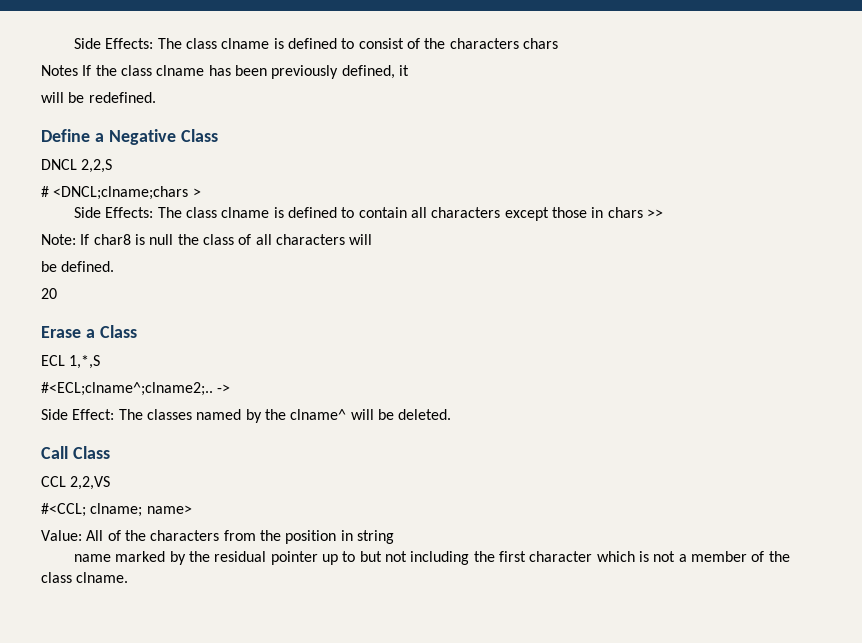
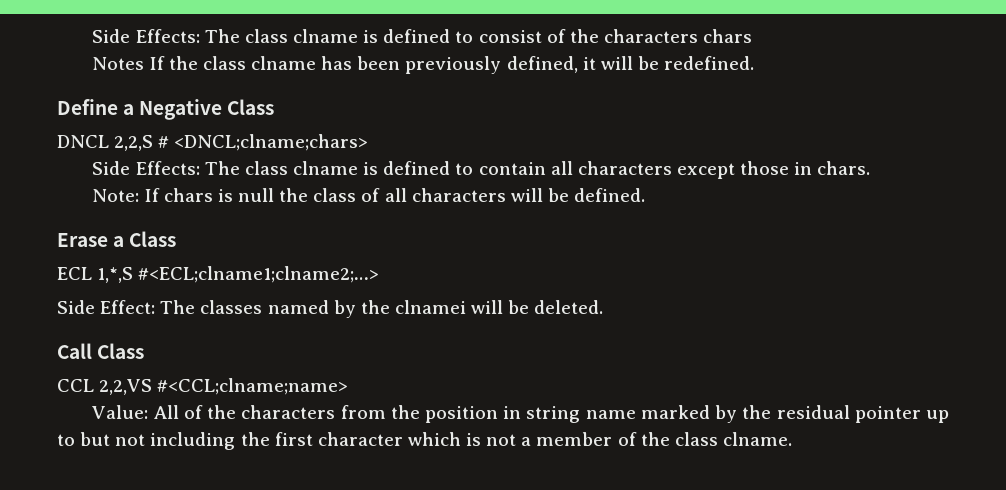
- Notes If the class clname has been previously defined, it
- will be redefined.
+ Notes If the class clname has been previously defined, it will be redefined.
- DNCL 2,2,S
- # <DNCL;clname;chars >
+ DNCL 2,2,S # <DNCL;clname;chars>
- Side Effects: The class clname is defined to contain all characters except those in chars >>
+ Side Effects: The class clname is defined to contain all characters except those in chars.
- Note: If char8 is null the class of all characters will
- be defined.
+ Note: If chars is null the class of all characters will be defined.
- 20
- ECL 1,*,S
- #<ECL;clname^;clname2;.. ->
+ ECL 1,*,S #<ECL;clname1;clname2;…>
- Side Effect: The classes named by the clname^ will be deleted.
+ Side Effect: The classes named by the clnamei will be deleted.
- CCL 2,2,VS
- #<CCL; clname; name>
+ CCL 2,2,VS #<CCL;clname;name>
- Value: All of the characters from the position in string
- name marked by the residual pointer up to but not including the first character which is not a member of the class clname.
+ Value: All of the characters from the position in string name marked by the residual pointer up to but not including the first character which is not a member of the class clname.

